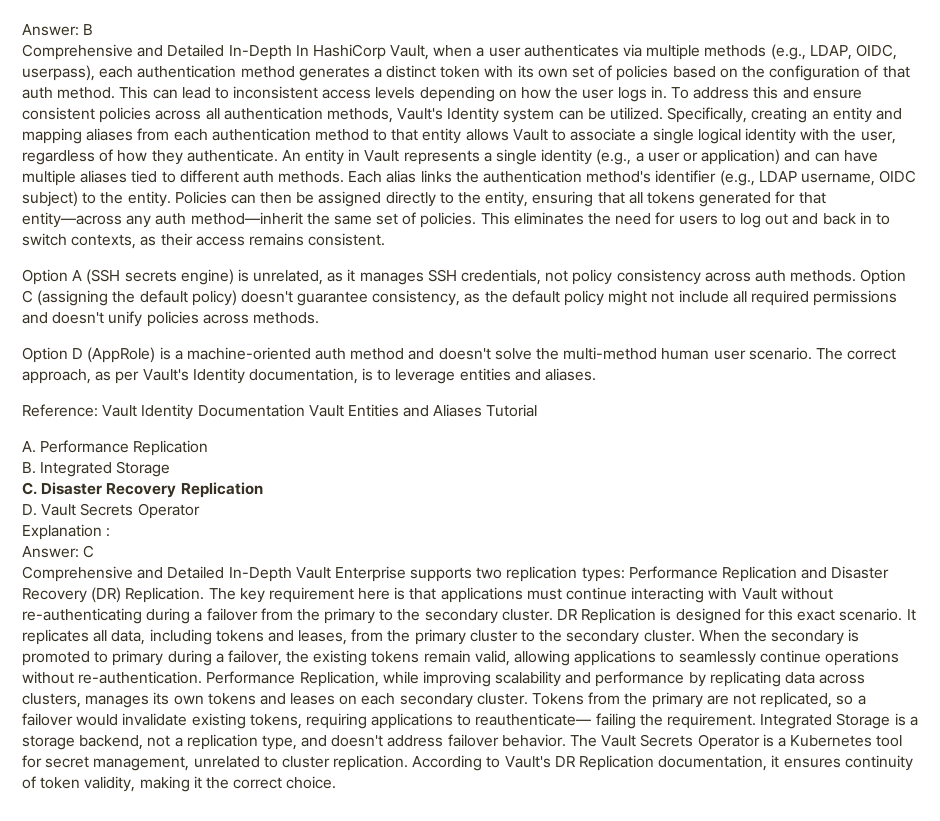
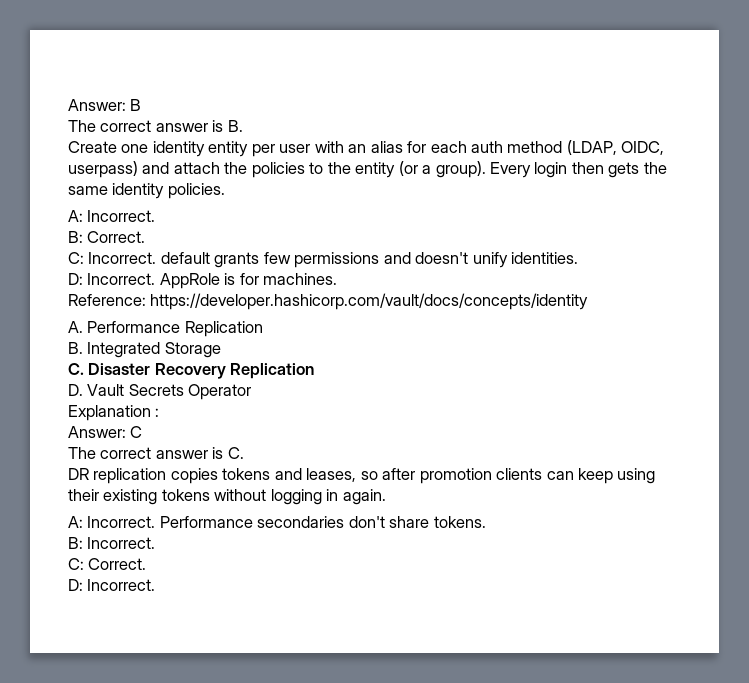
- Comprehensive and Detailed In-Depth In HashiCorp Vault, when a user authenticates via multiple methods (e.g., LDAP, OIDC, userpass), each authentication method generates a distinct token with its own set of policies based on the configuration of that auth method. This can lead to inconsistent access levels depending on how the user logs in. To address this and ensure consistent policies across all authentication methods, Vault's Identity system can be utilized. Specifically, creating an entity and mapping aliases from each authentication method to that entity allows Vault to associate a single logical identity with the user, regardless of how they authenticate. An entity in Vault represents a single identity (e.g., a user or application) and can have multiple aliases tied to different auth methods. Each alias links the authentication method's identifier (e.g., LDAP username, OIDC subject) to the entity. Policies can then be assigned directly to the entity, ensuring that all tokens generated for that entity—across any auth method—inherit the same set of policies. This eliminates the need for users to log out and back in to switch contexts, as their access remains consistent.
- Option A (SSH secrets engine) is unrelated, as it manages SSH credentials, not policy consistency across auth methods. Option C (assigning the default policy) doesn't guarantee consistency, as the default policy might not include all required permissions and doesn't unify policies across methods.
- Option D (AppRole) is a machine-oriented auth method and doesn't solve the multi-method human user scenario. The correct approach, as per Vault's Identity documentation, is to leverage entities and aliases.
- Reference: Vault Identity Documentation Vault Entities and Aliases Tutorial
+ The correct answer is B.
+ Create one identity entity per user with an alias for each auth method (LDAP, OIDC, userpass) and attach the policies to the entity (or a group). Every login then gets the same identity policies.
+ A: Incorrect.
+ B: Correct.
+ C: Incorrect. default grants few permissions and doesn't unify identities.
+ D: Incorrect. AppRole is for machines.
+ Reference: https://developer.hashicorp.com/vault/docs/concepts/identity
- Comprehensive and Detailed In-Depth Vault Enterprise supports two replication types: Performance Replication and Disaster Recovery (DR) Replication. The key requirement here is that applications must continue interacting with Vault without re-authenticating during a failover from the primary to the secondary cluster. DR Replication is designed for this exact scenario. It replicates all data, including tokens and leases, from the primary cluster to the secondary cluster. When the secondary is promoted to primary during a failover, the existing tokens remain valid, allowing applications to seamlessly continue operations without re-authentication. Performance Replication, while improving scalability and performance by replicating data across clusters, manages its own tokens and leases on each secondary cluster. Tokens from the primary are not replicated, so a failover would invalidate existing tokens, requiring applications to reauthenticate— failing the requirement. Integrated Storage is a storage backend, not a replication type, and doesn't address failover behavior. The Vault Secrets Operator is a Kubernetes tool for secret management, unrelated to cluster replication. According to Vault's DR Replication documentation, it ensures continuity of token validity, making it the correct choice.
+ The correct answer is C.
+ DR replication copies tokens and leases, so after promotion clients can keep using their existing tokens without logging in again.
+ A: Incorrect. Performance secondaries don't share tokens.
+ B: Incorrect.
+ C: Correct.
+ D: Incorrect.

